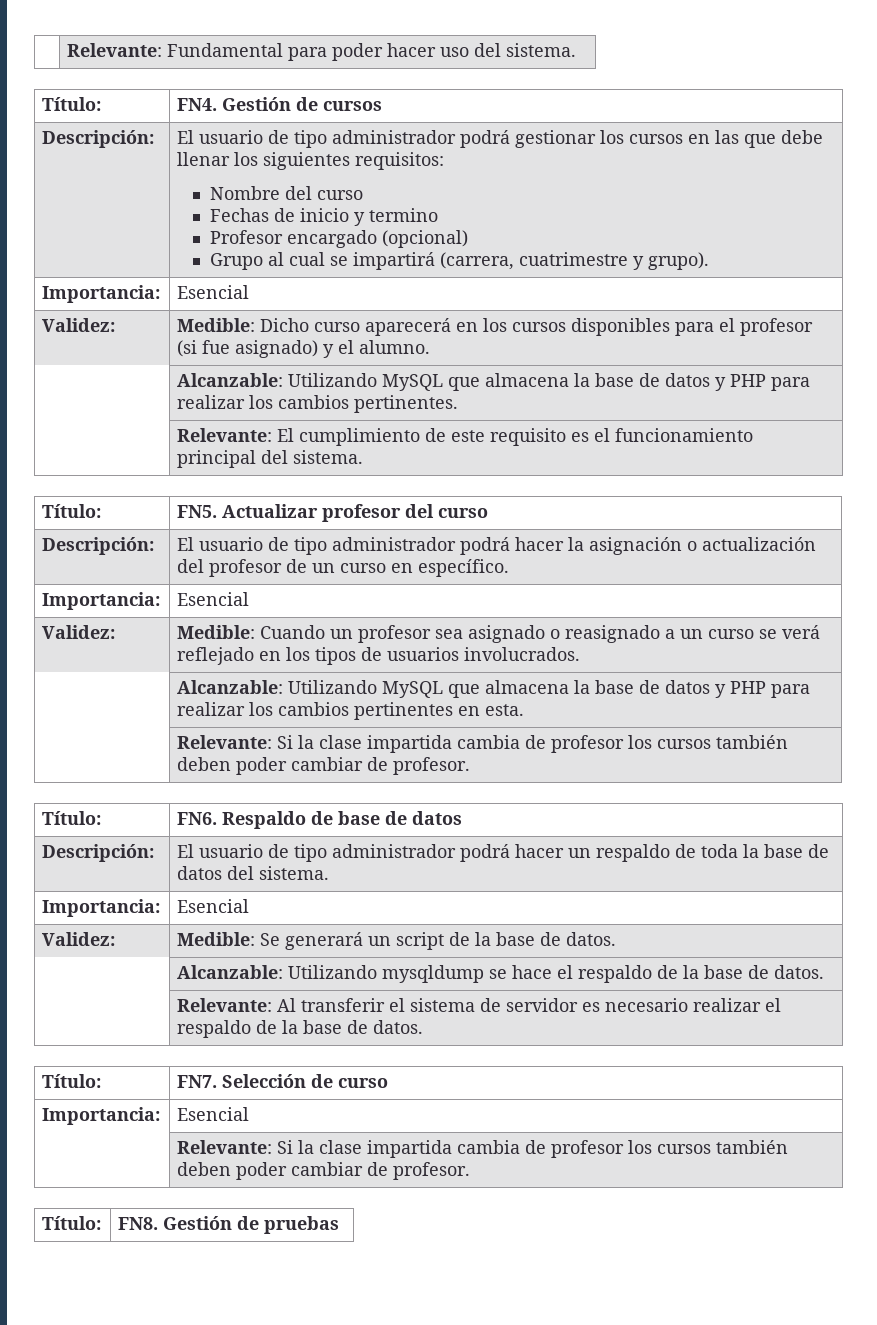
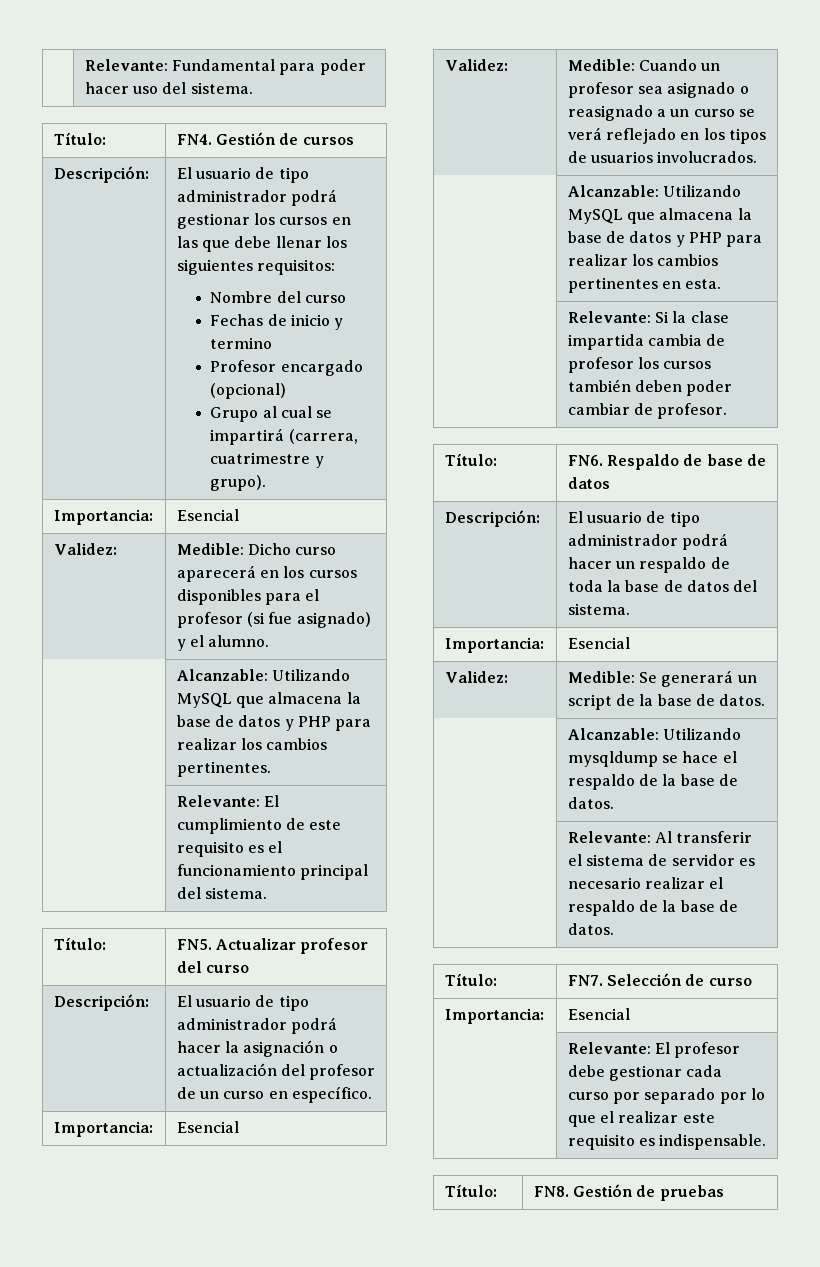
  Título: | FN7. Selección de curso
  Importancia: | Esencial
- | Relevante: Si la clase impartida cambia de profesor los cursos también deben poder cambiar de profesor.
+ | Relevante: El profesor debe gestionar cada curso por separado por lo que el realizar este requisito es indispensable.

